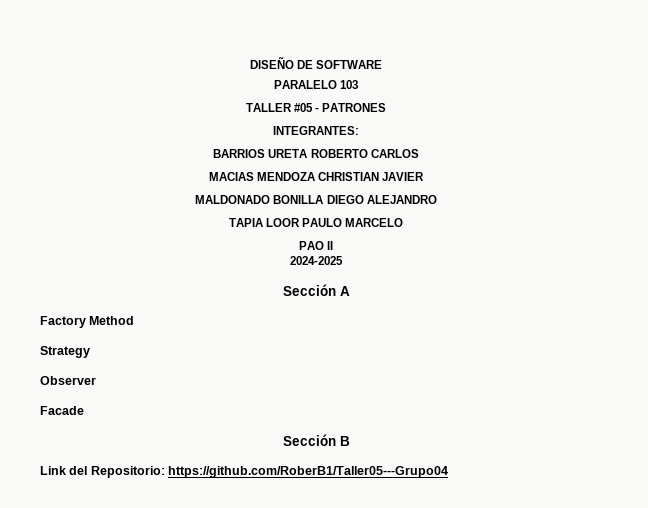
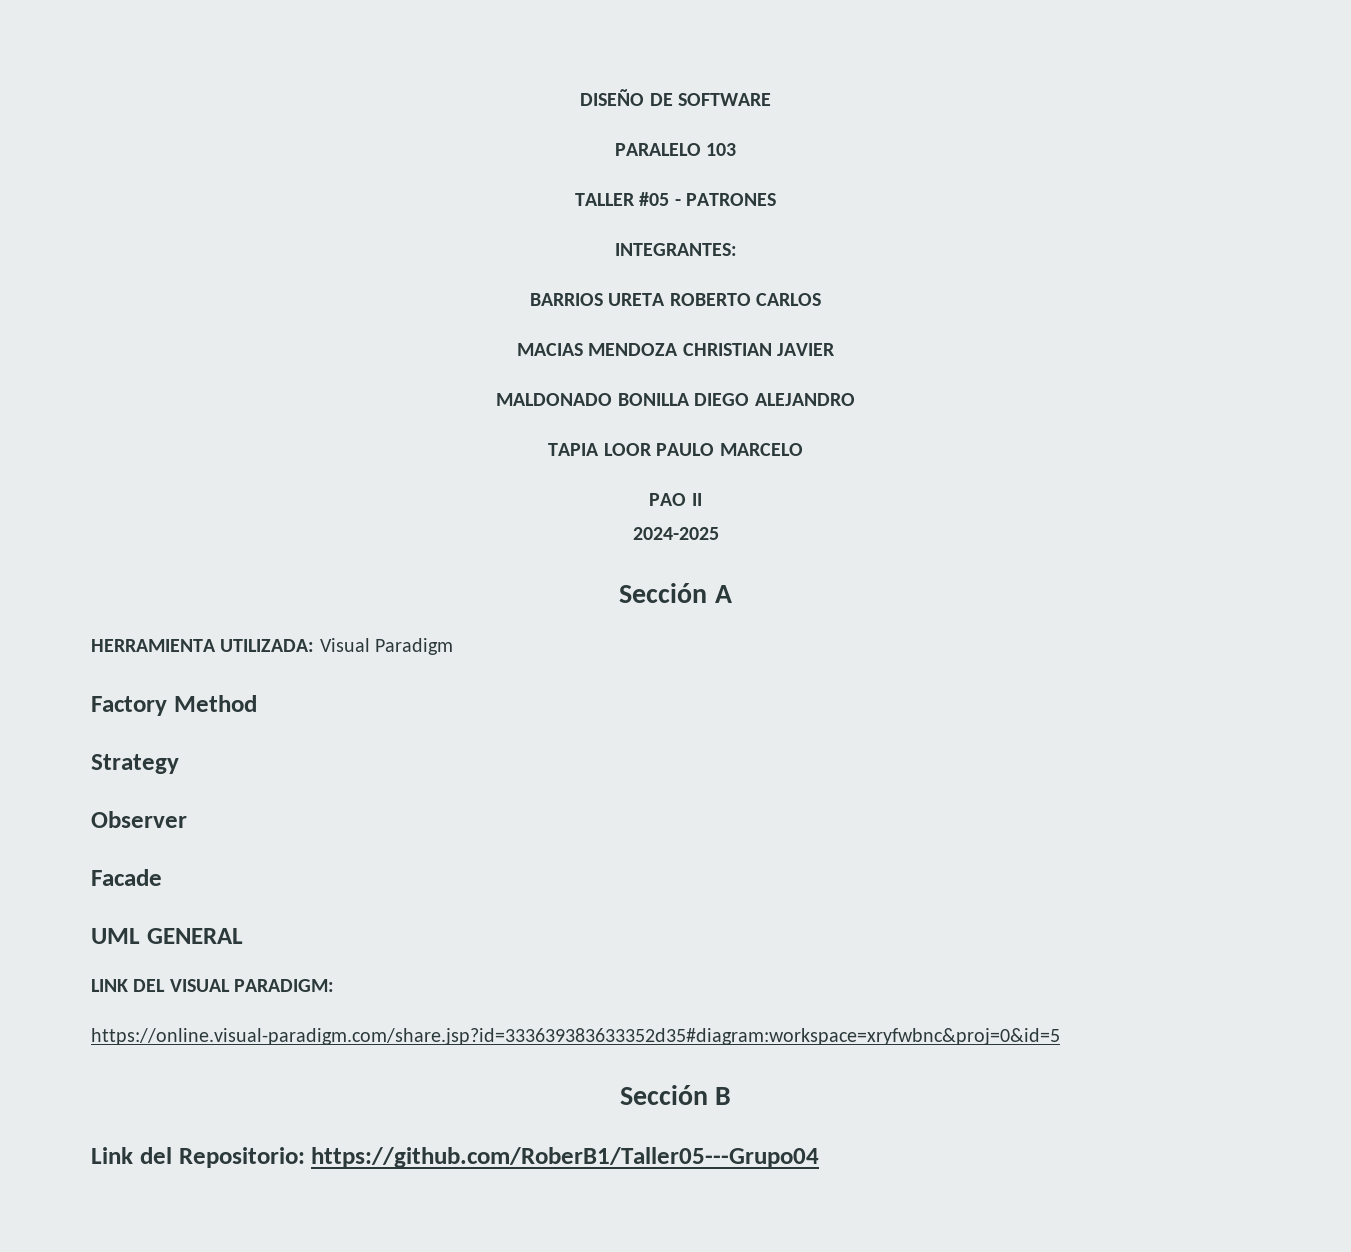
+ HERRAMIENTA UTILIZADA: Visual Paradigm
+ UML GENERAL
+ LINK DEL VISUAL PARADIGM:
+ https://online.visual-paradigm.com/share.jsp?id=333639383633352d35#diagram:workspace=xryfwbnc&proj=0&id=5

